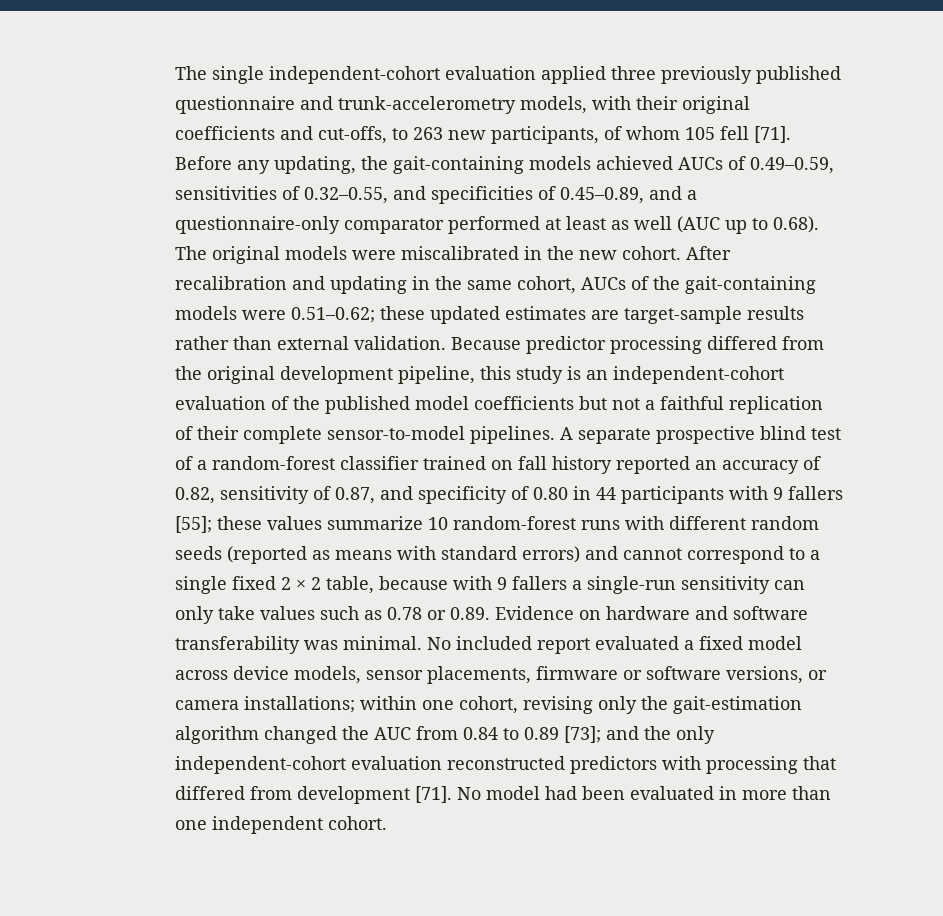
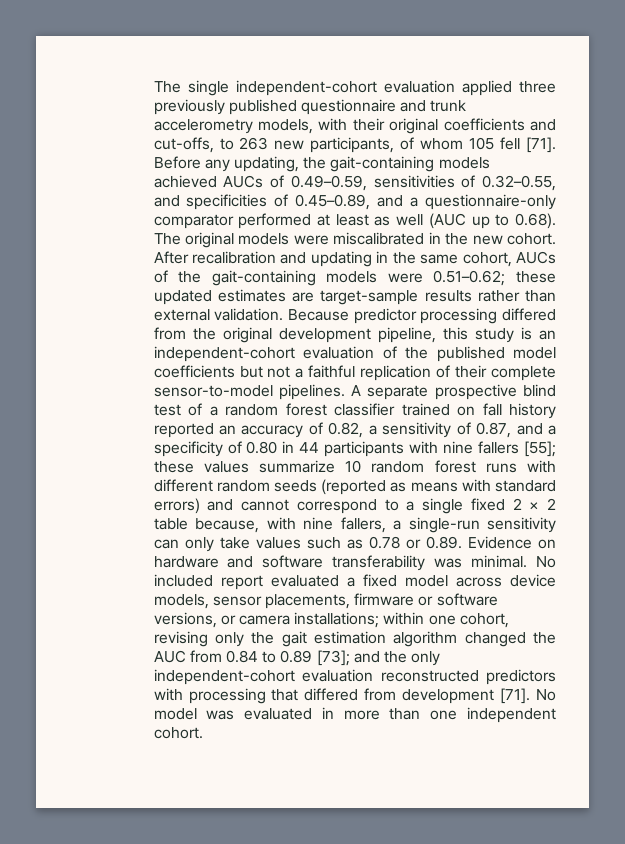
- The single independent-cohort evaluation applied three previously published questionnaire and trunk-accelerometry models, with their original coefficients and cut-offs, to 263 new participants, of whom 105 fell [71].
+ The single independent-cohort evaluation applied three previously published questionnaire and trunk accelerometry models, with their original coefficients and cut-offs, to 263 new participants, of whom 105 fell [71].
- A separate prospective blind test of a random-forest classifier trained on fall history reported an accuracy of 0.82, sensitivity of 0.87, and specificity of 0.80 in 44 participants with 9 fallers [55];
+ A separate prospective blind test of a random forest classifier trained on fall history reported an accuracy of 0.82, a sensitivity of 0.87, and a specificity of 0.80 in 44 participants with nine fallers [55];
- these values summarize 10 random-forest runs with different random seeds (reported as means with standard errors) and cannot correspond to a single fixed 2 × 2 table, because with 9 fallers a single-run sensitivity can only take values such as 0.78 or 0.89. Evidence on hardware and software transferability was minimal.
+ these values summarize 10 random forest runs with different random seeds (reported as means with standard errors) and cannot correspond to a single fixed 2 × 2 table because, with nine fallers, a single-run sensitivity can only take values such as 0.78 or 0.89. Evidence on hardware and software transferability was minimal.
- No included report evaluated a fixed model across device models, sensor placements, firmware or software versions, or camera installations; within one cohort, revising only the gait-estimation algorithm changed the AUC from 0.84 to 0.89 [73]; and the only independent-cohort evaluation reconstructed predictors with processing that differed from development [71].
+ No included report evaluated a fixed model across device models, sensor placements, firmware or software versions, or camera installations; within one cohort, revising only the gait estimation algorithm changed the AUC from 0.84 to 0.89 [73]; and the only independent-cohort evaluation reconstructed predictors with processing that differed from development [71].
- No model had been evaluated in more than one independent cohort.
+ No model was evaluated in more than one independent cohort.

